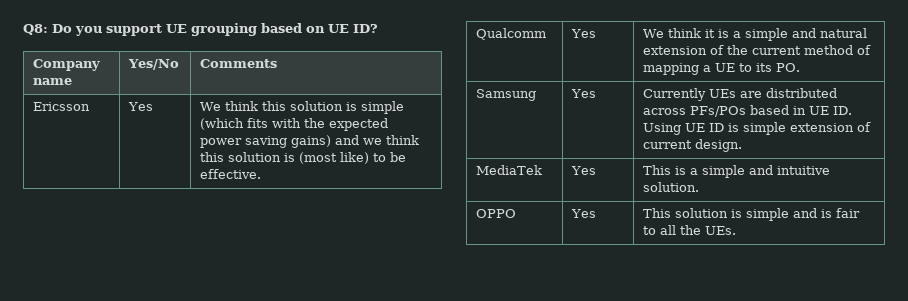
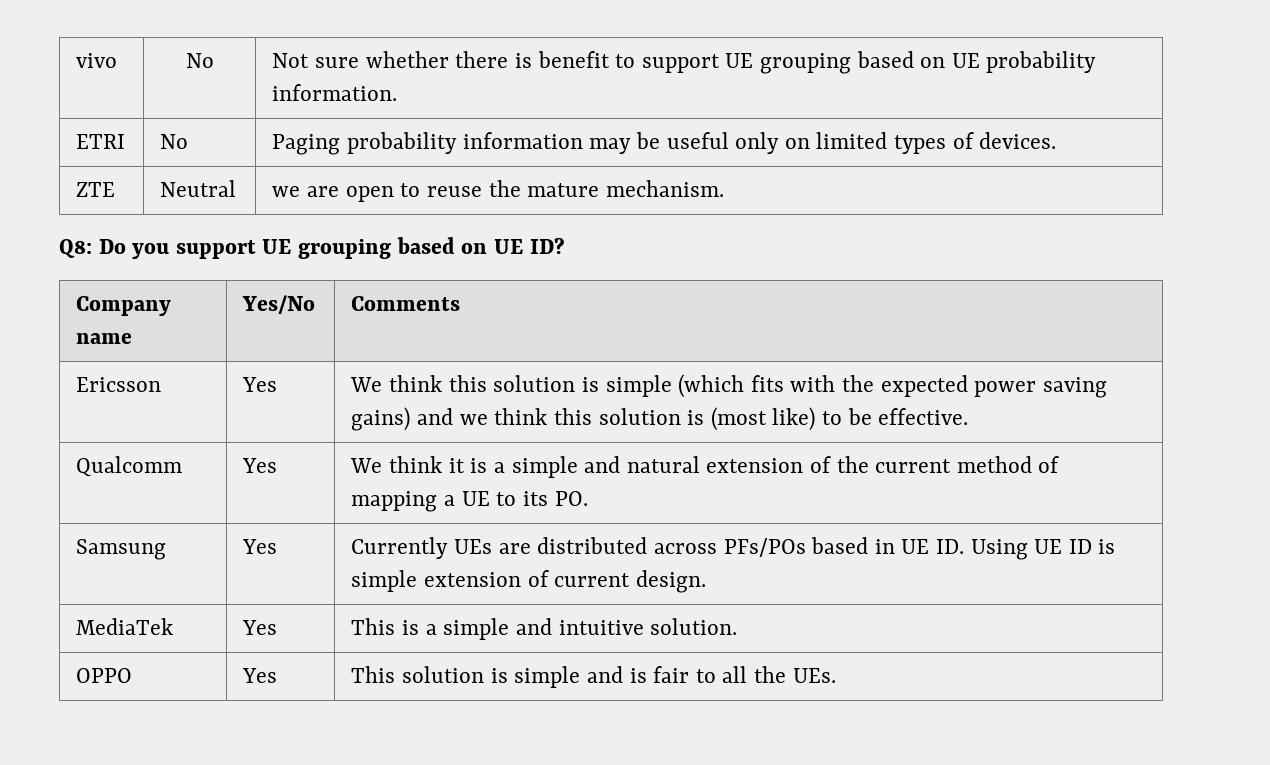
+ vivo | No | Not sure whether there is benefit to support UE grouping based on UE probability information.
+ ETRI | No | Paging probability information may be useful only on limited types of devices.
+ ZTE | Neutral | we are open to reuse the mature mechanism.

